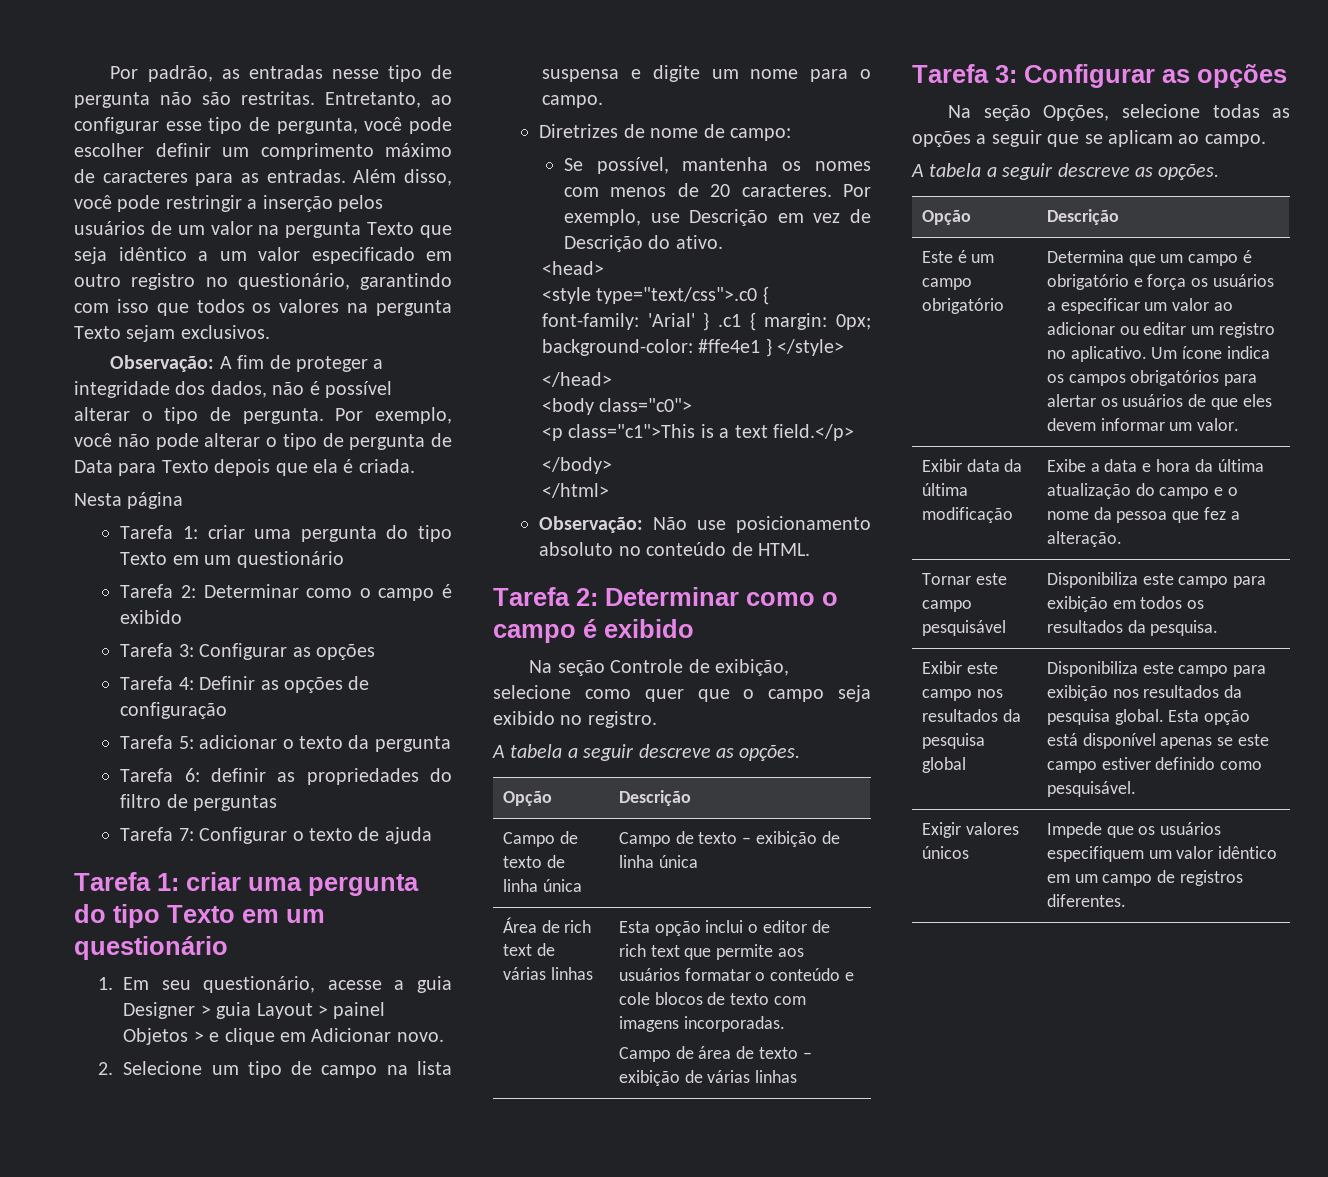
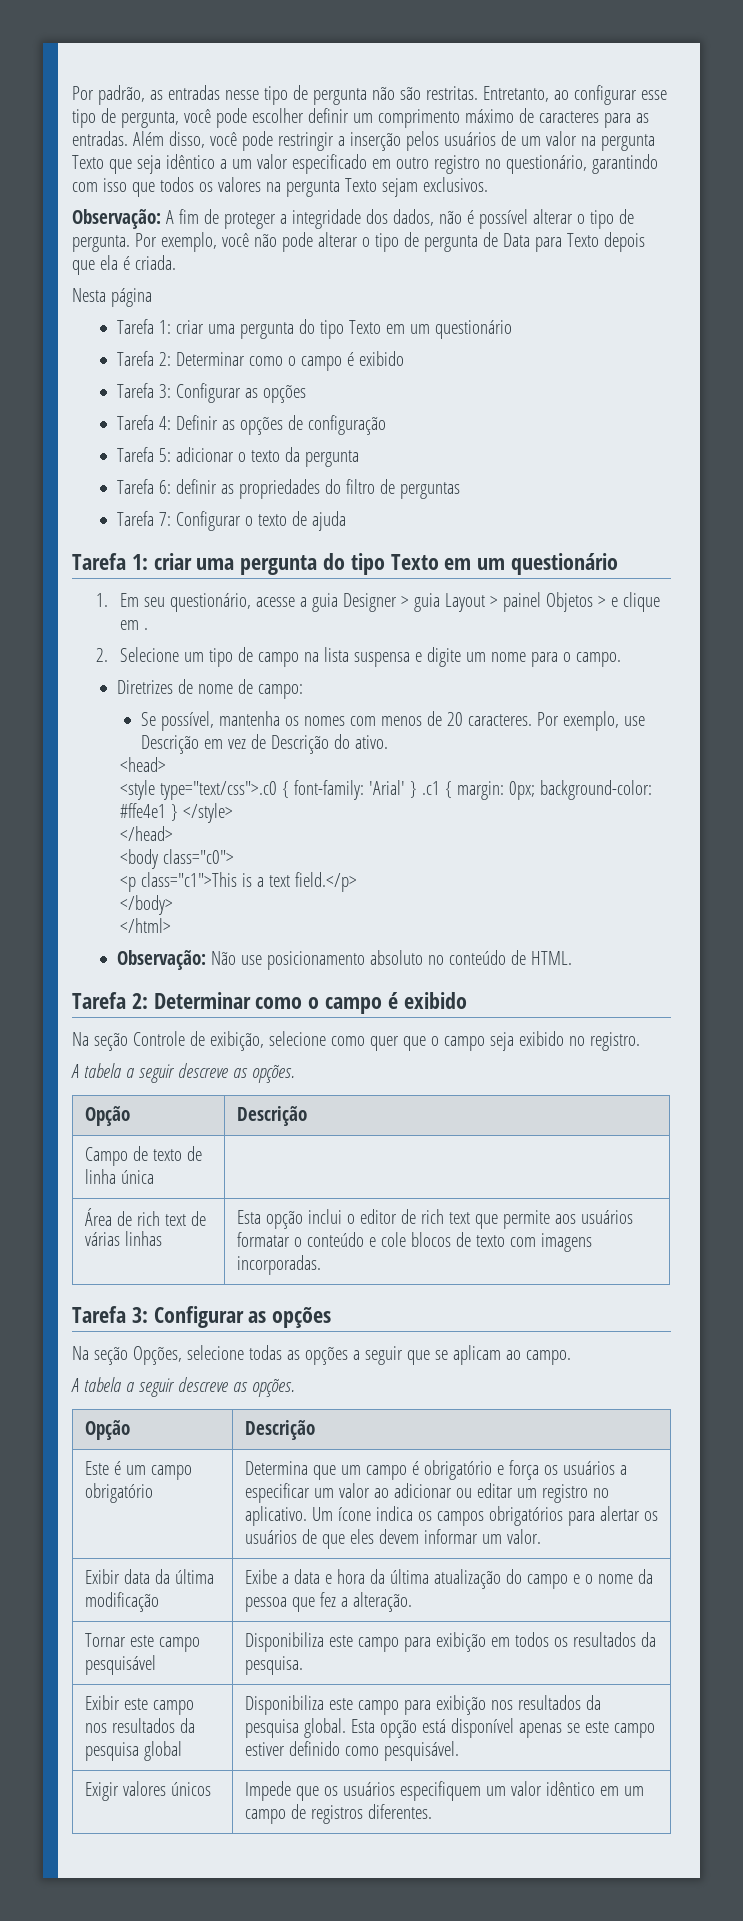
- 1. Em seu questionário, acesse a guia Designer > guia Layout > painel Objetos > e clique em Adicionar novo.
+ 1. Em seu questionário, acesse a guia Designer > guia Layout > painel Objetos > e clique em .
- Campo de texto de linha única | Campo de texto – exibição de linha única
+ Campo de texto de linha única |
  Área de rich text de várias linhas | Esta opção inclui o editor de rich text que permite aos usuários formatar o conteúdo e cole blocos de texto com imagens incorporadas.
- Campo de área de texto – exibição de várias linhas

